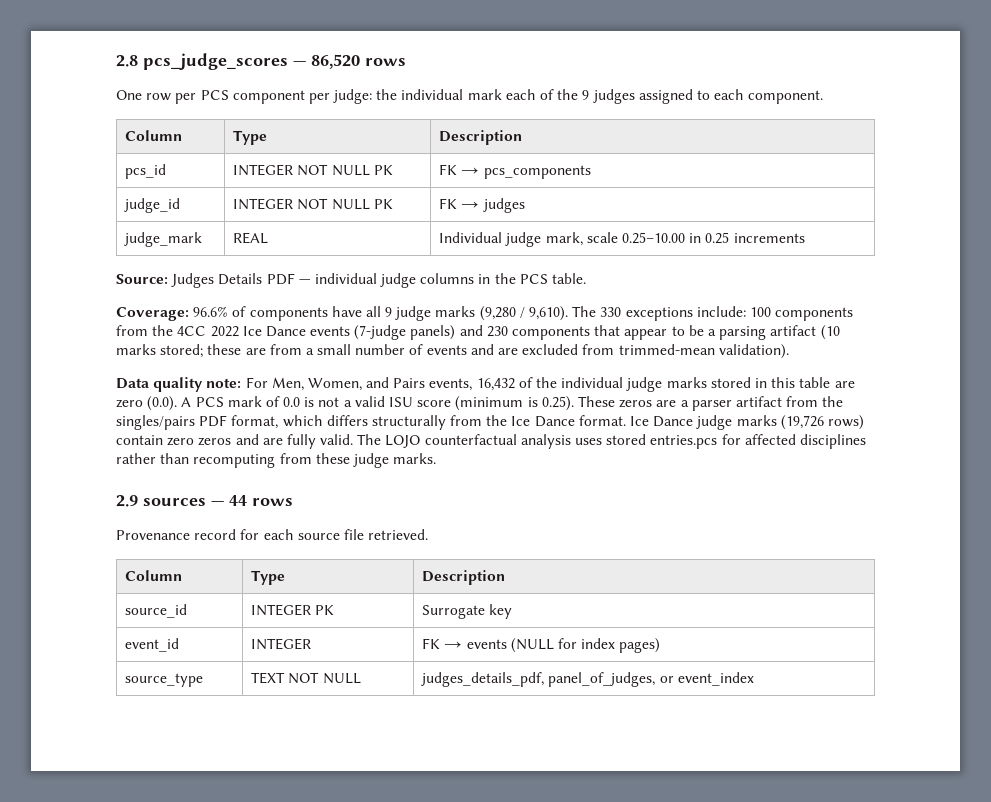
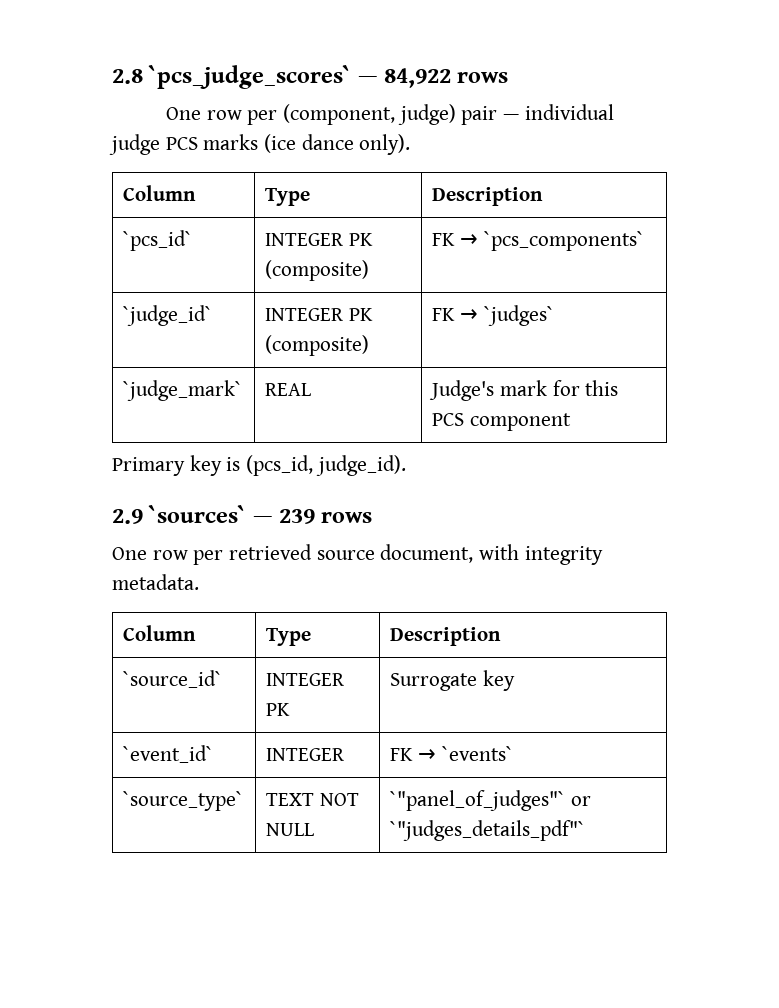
- 2.8 pcs_judge_scores — 86,520 rows
- One row per PCS component per judge: the individual mark each of the 9 judges assigned to each component.
+ 2.8 `pcs_judge_scores` — 84,922 rows
+ One row per (component, judge) pair — individual judge PCS marks (ice dance only).
  Column | Type | Description
- pcs_id | INTEGER NOT NULL PK | FK → pcs_components
- judge_id | INTEGER NOT NULL PK | FK → judges
- judge_mark | REAL | Individual judge mark, scale 0.25–10.00 in 0.25 increments
- Source: Judges Details PDF — individual judge columns in the PCS table.
- Coverage: 96.6% of components have all 9 judge marks (9,280 / 9,610). The 330 exceptions include: 100 components from the 4CC 2022 Ice Dance events (7-judge panels) and 230 components that appear to be a parsing artifact (10 marks stored; these are from a small number of events and are excluded from trimmed-mean validation).
- Data quality note: For Men, Women, and Pairs events, 16,432 of the individual judge marks stored in this table are zero (0.0). A PCS mark of 0.0 is not a valid ISU score (minimum is 0.25). These zeros are a parser artifact from the singles/pairs PDF format, which differs structurally from the Ice Dance format. Ice Dance judge marks (19,726 rows) contain zero zeros and are fully valid. The LOJO counterfactual analysis uses stored entries.pcs for affected disciplines rather than recomputing from these judge marks.
- 2.9 sources — 44 rows
- Provenance record for each source file retrieved.
+ `pcs_id` | INTEGER PK (composite) | FK → `pcs_components`
+ `judge_id` | INTEGER PK (composite) | FK → `judges`
+ `judge_mark` | REAL | Judge's mark for this PCS component
+ Primary key is (pcs_id, judge_id).
+ 2.9 `sources` — 239 rows
+ One row per retrieved source document, with integrity metadata.
  Column | Type | Description
- source_id | INTEGER PK | Surrogate key
+ `source_id` | INTEGER PK | Surrogate key
- event_id | INTEGER | FK → events (NULL for index pages)
- source_type | TEXT NOT NULL | judges_details_pdf, panel_of_judges, or event_index
+ `event_id` | INTEGER | FK → `events`
+ `source_type` | TEXT NOT NULL | `"panel_of_judges"` or `"judges_details_pdf"`

